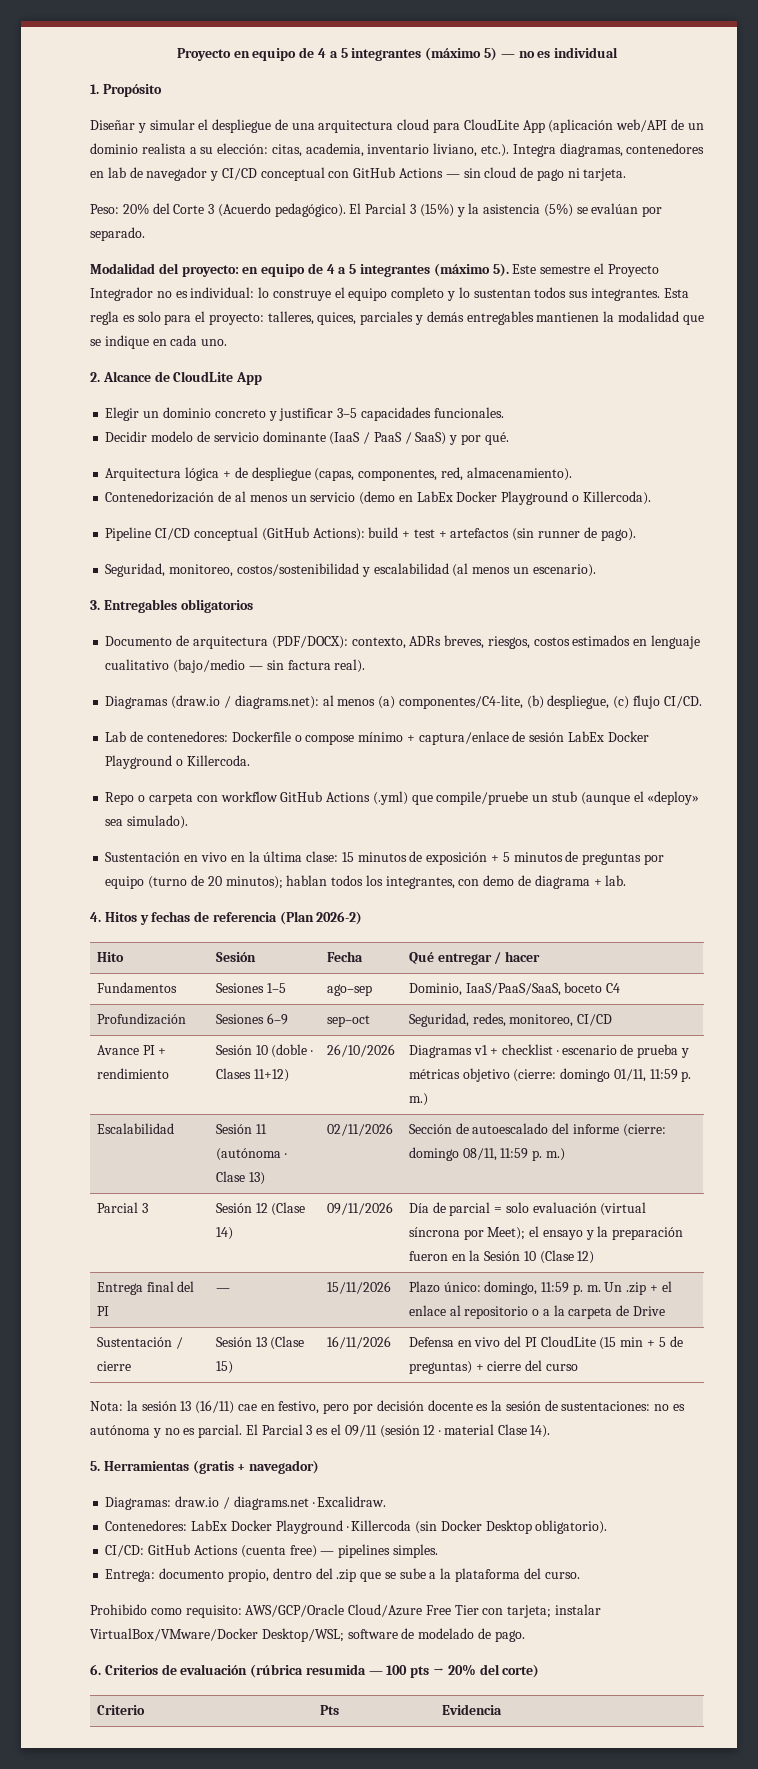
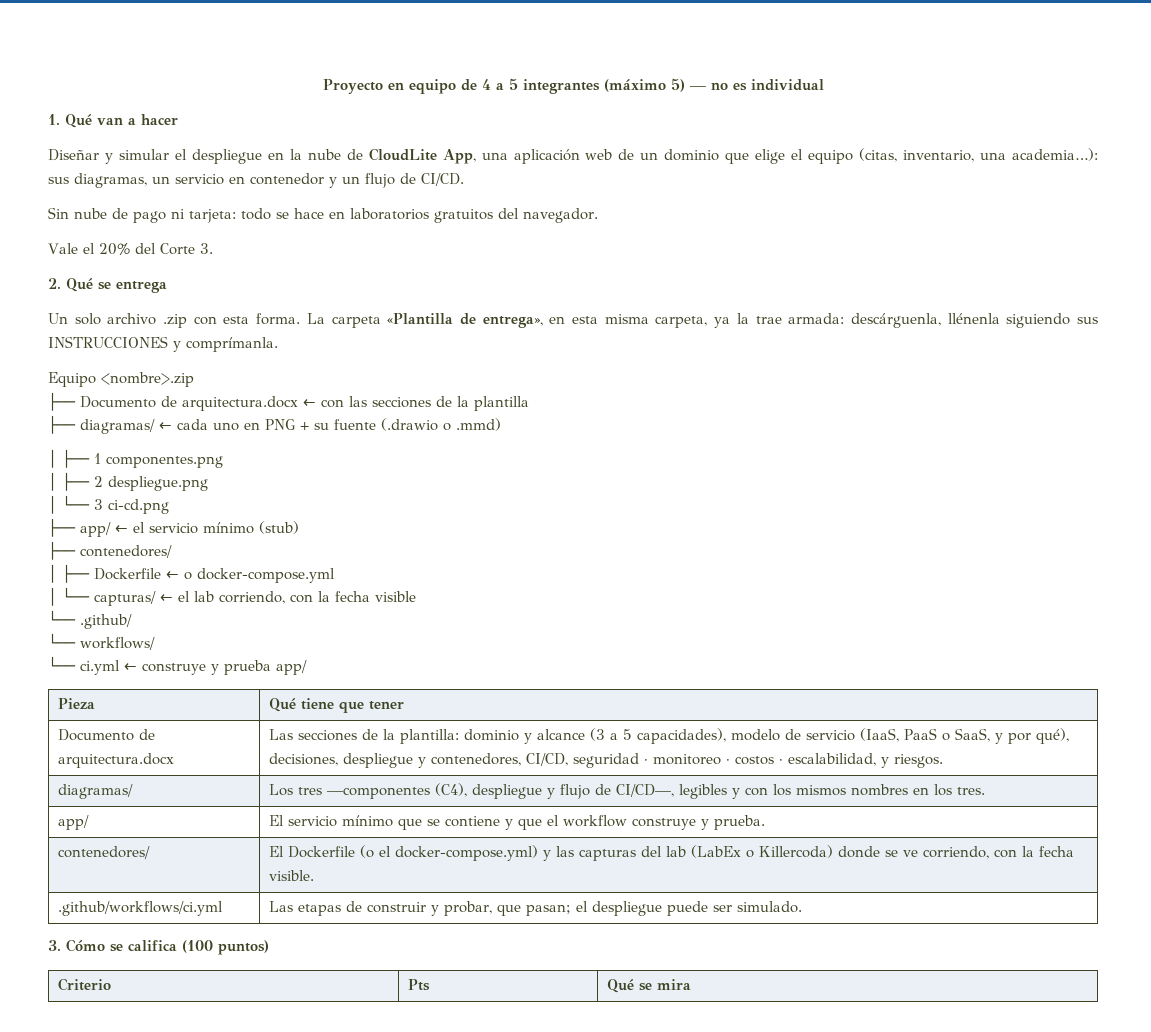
- 1. Propósito
+ 1. Qué van a hacer
- Diseñar y simular el despliegue de una arquitectura cloud para CloudLite App (aplicación web/API de un dominio realista a su elección: citas, academia, inventario liviano, etc.). Integra diagramas, contenedores en lab de navegador y CI/CD conceptual con GitHub Actions — sin cloud de pago ni tarjeta.
- Peso: 20% del Corte 3 (Acuerdo pedagógico). El Parcial 3 (15%) y la asistencia (5%) se evalúan por separado.
- Modalidad del proyecto: en equipo de 4 a 5 integrantes (máximo 5). Este semestre el Proyecto Integrador no es individual: lo construye el equipo completo y lo sustentan todos sus integrantes. Esta regla es solo para el proyecto: talleres, quices, parciales y demás entregables mantienen la modalidad que se indique en cada uno.
- 2. Alcance de CloudLite App
- Elegir un dominio concreto y justificar 3–5 capacidades funcionales.
- Decidir modelo de servicio dominante (IaaS / PaaS / SaaS) y por qué.
- Arquitectura lógica + de despliegue (capas, componentes, red, almacenamiento).
- Contenedorización de al menos un servicio (demo en LabEx Docker Playground o Killercoda).
- Pipeline CI/CD conceptual (GitHub Actions): build + test + artefactos (sin runner de pago).
- Seguridad, monitoreo, costos/sostenibilidad y escalabilidad (al menos un escenario).
- 3. Entregables obligatorios
- Documento de arquitectura (PDF/DOCX): contexto, ADRs breves, riesgos, costos estimados en lenguaje cualitativo (bajo/medio — sin factura real).
- Diagramas (draw.io / diagrams.net): al menos (a) componentes/C4-lite, (b) despliegue, (c) flujo CI/CD.
- Lab de contenedores: Dockerfile o compose mínimo + captura/enlace de sesión LabEx Docker Playground o Killercoda.
- Repo o carpeta con workflow GitHub Actions (.yml) que compile/pruebe un stub (aunque el «deploy» sea simulado).
- Sustentación en vivo en la última clase: 15 minutos de exposición + 5 minutos de preguntas por equipo (turno de 20 minutos); hablan todos los integrantes, con demo de diagrama + lab.
- 4. Hitos y fechas de referencia (Plan 2026-2)
- Hito | Sesión | Fecha | Qué entregar / hacer
- Fundamentos | Sesiones 1–5 | ago–sep | Dominio, IaaS/PaaS/SaaS, boceto C4
- Profundización | Sesiones 6–9 | sep–oct | Seguridad, redes, monitoreo, CI/CD
- Avance PI + rendimiento | Sesión 10 (doble · Clases 11+12) | 26/10/2026 | Diagramas v1 + checklist · escenario de prueba y métricas objetivo (cierre: domingo 01/11, 11:59 p. m.)
- Escalabilidad | Sesión 11 (autónoma · Clase 13) | 02/11/2026 | Sección de autoescalado del informe (cierre: domingo 08/11, 11:59 p. m.)
- Parcial 3 | Sesión 12 (Clase 14) | 09/11/2026 | Día de parcial = solo evaluación (virtual síncrona por Meet); el ensayo y la preparación fueron en la Sesión 10 (Clase 12)
- Entrega final del PI | — | 15/11/2026 | Plazo único: domingo, 11:59 p. m. Un .zip + el enlace al repositorio o a la carpeta de Drive
- Sustentación / cierre | Sesión 13 (Clase 15) | 16/11/2026 | Defensa en vivo del PI CloudLite (15 min + 5 de preguntas) + cierre del curso
- Nota: la sesión 13 (16/11) cae en festivo, pero por decisión docente es la sesión de sustentaciones: no es autónoma y no es parcial. El Parcial 3 es el 09/11 (sesión 12 · material Clase 14).
- 5. Herramientas (gratis + navegador)
- Diagramas: draw.io / diagrams.net · Excalidraw.
- Contenedores: LabEx Docker Playground · Killercoda (sin Docker Desktop obligatorio).
- CI/CD: GitHub Actions (cuenta free) — pipelines simples.
- Entrega: documento propio, dentro del .zip que se sube a la plataforma del curso.
- Prohibido como requisito: AWS/GCP/Oracle Cloud/Azure Free Tier con tarjeta; instalar VirtualBox/VMware/Docker Desktop/WSL; software de modelado de pago.
- 6. Criterios de evaluación (rúbrica resumida — 100 pts → 20% del corte)
+ Diseñar y simular el despliegue en la nube de CloudLite App, una aplicación web de un dominio que elige el equipo (citas, inventario, una academia…): sus diagramas, un servicio en contenedor y un flujo de CI/CD.
+ Sin nube de pago ni tarjeta: todo se hace en laboratorios gratuitos del navegador.
+ Vale el 20% del Corte 3.
+ 2. Qué se entrega
+ Un solo archivo .zip con esta forma. La carpeta «Plantilla de entrega», en esta misma carpeta, ya la trae armada: descárguenla, llénenla siguiendo sus INSTRUCCIONES y comprímanla.
+ Equipo <nombre>.zip
+ ├── Documento de arquitectura.docx ← con las secciones de la plantilla
+ ├── diagramas/ ← cada uno en PNG + su fuente (.drawio o .mmd)
+ │ ├── 1 componentes.png
+ │ ├── 2 despliegue.png
+ │ └── 3 ci-cd.png
+ ├── app/ ← el servicio mínimo (stub)
+ ├── contenedores/
+ │ ├── Dockerfile ← o docker-compose.yml
+ │ └── capturas/ ← el lab corriendo, con la fecha visible
+ └── .github/
+ └── workflows/
+ └── ci.yml ← construye y prueba app/
+ Pieza | Qué tiene que tener
+ Documento de arquitectura.docx | Las secciones de la plantilla: dominio y alcance (3 a 5 capacidades), modelo de servicio (IaaS, PaaS o SaaS, y por qué), decisiones, despliegue y contenedores, CI/CD, seguridad · monitoreo · costos · escalabilidad, y riesgos.
+ diagramas/ | Los tres —componentes (C4), despliegue y flujo de CI/CD—, legibles y con los mismos nombres en los tres.
+ app/ | El servicio mínimo que se contiene y que el workflow construye y prueba.
+ contenedores/ | El Dockerfile (o el docker-compose.yml) y las capturas del lab (LabEx o Killercoda) donde se ve corriendo, con la fecha visible.
+ .github/workflows/ci.yml | Las etapas de construir y probar, que pasan; el despliegue puede ser simulado.
+ 3. Cómo se califica (100 puntos)
- Criterio | Pts | Evidencia
+ Criterio | Pts | Qué se mira

